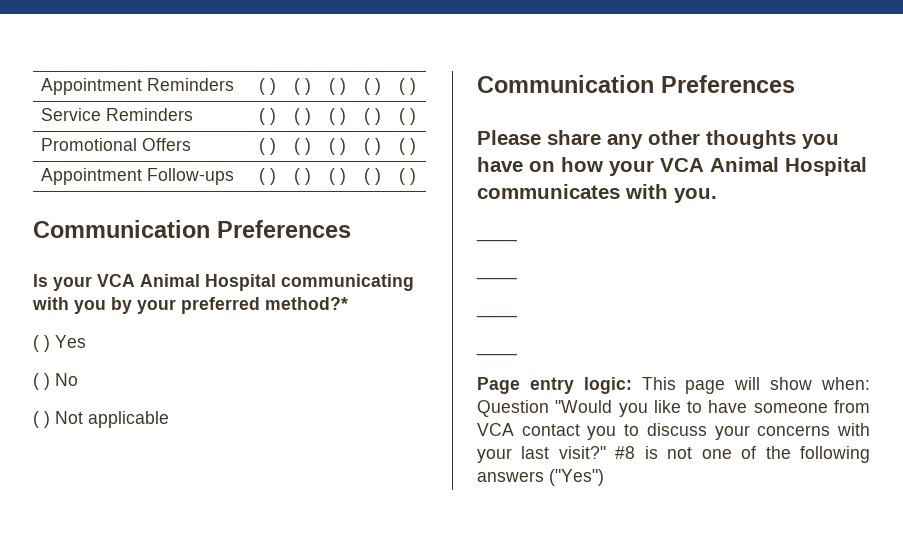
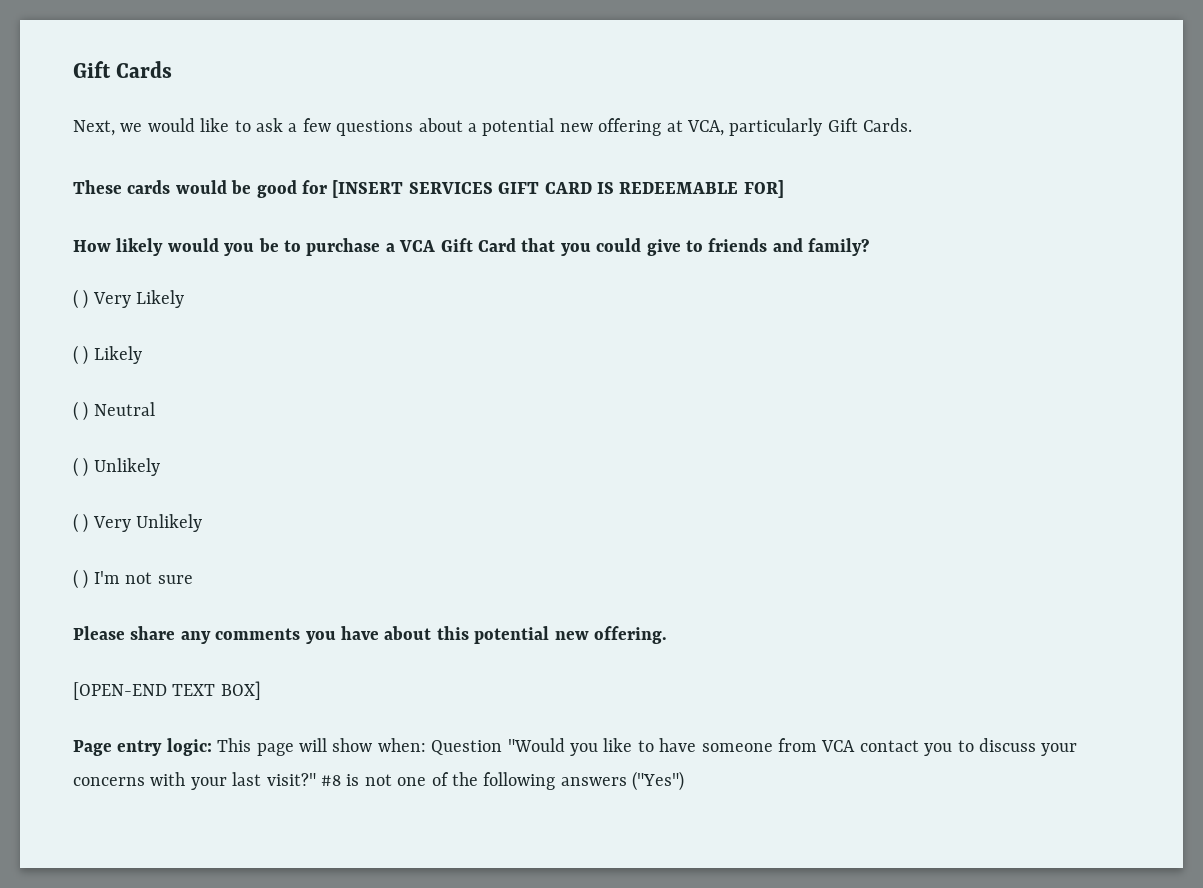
- Appointment Reminders | ( ) | ( ) | ( ) | ( ) | ( )
- Service Reminders | ( ) | ( ) | ( ) | ( ) | ( )
- Promotional Offers | ( ) | ( ) | ( ) | ( ) | ( )
- Appointment Follow-ups | ( ) | ( ) | ( ) | ( ) | ( )
- Communication Preferences
- Is your VCA Animal Hospital communicating with you by your preferred method?*
- ( ) Yes
- ( ) No
- ( ) Not applicable
- Communication Preferences
- Please share any other thoughts you have on how your VCA Animal Hospital communicates with you.
- ____
- ____
- ____
- ____
+ Gift Cards
+ Next, we would like to ask a few questions about a potential new offering at VCA, particularly Gift Cards.
+ These cards would be good for [INSERT SERVICES GIFT CARD IS REDEEMABLE FOR]
+ How likely would you be to purchase a VCA Gift Card that you could give to friends and family?
+ ( ) Very Likely
+ ( ) Likely
+ ( ) Neutral
+ ( ) Unlikely
+ ( ) Very Unlikely
+ ( ) I'm not sure
+ Please share any comments you have about this potential new offering.
+ [OPEN-END TEXT BOX]

